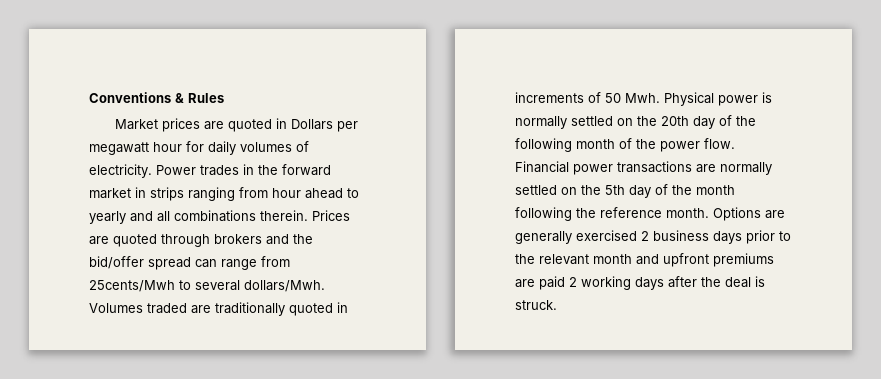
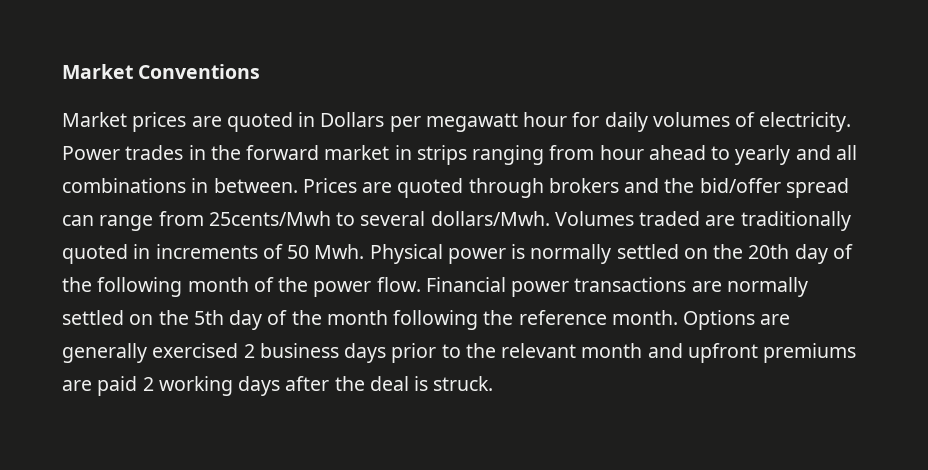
- Conventions & Rules
+ Market Conventions
- Power trades in the forward market in strips ranging from hour ahead to yearly and all combinations therein.
+ Power trades in the forward market in strips ranging from hour ahead to yearly and all combinations in between.

